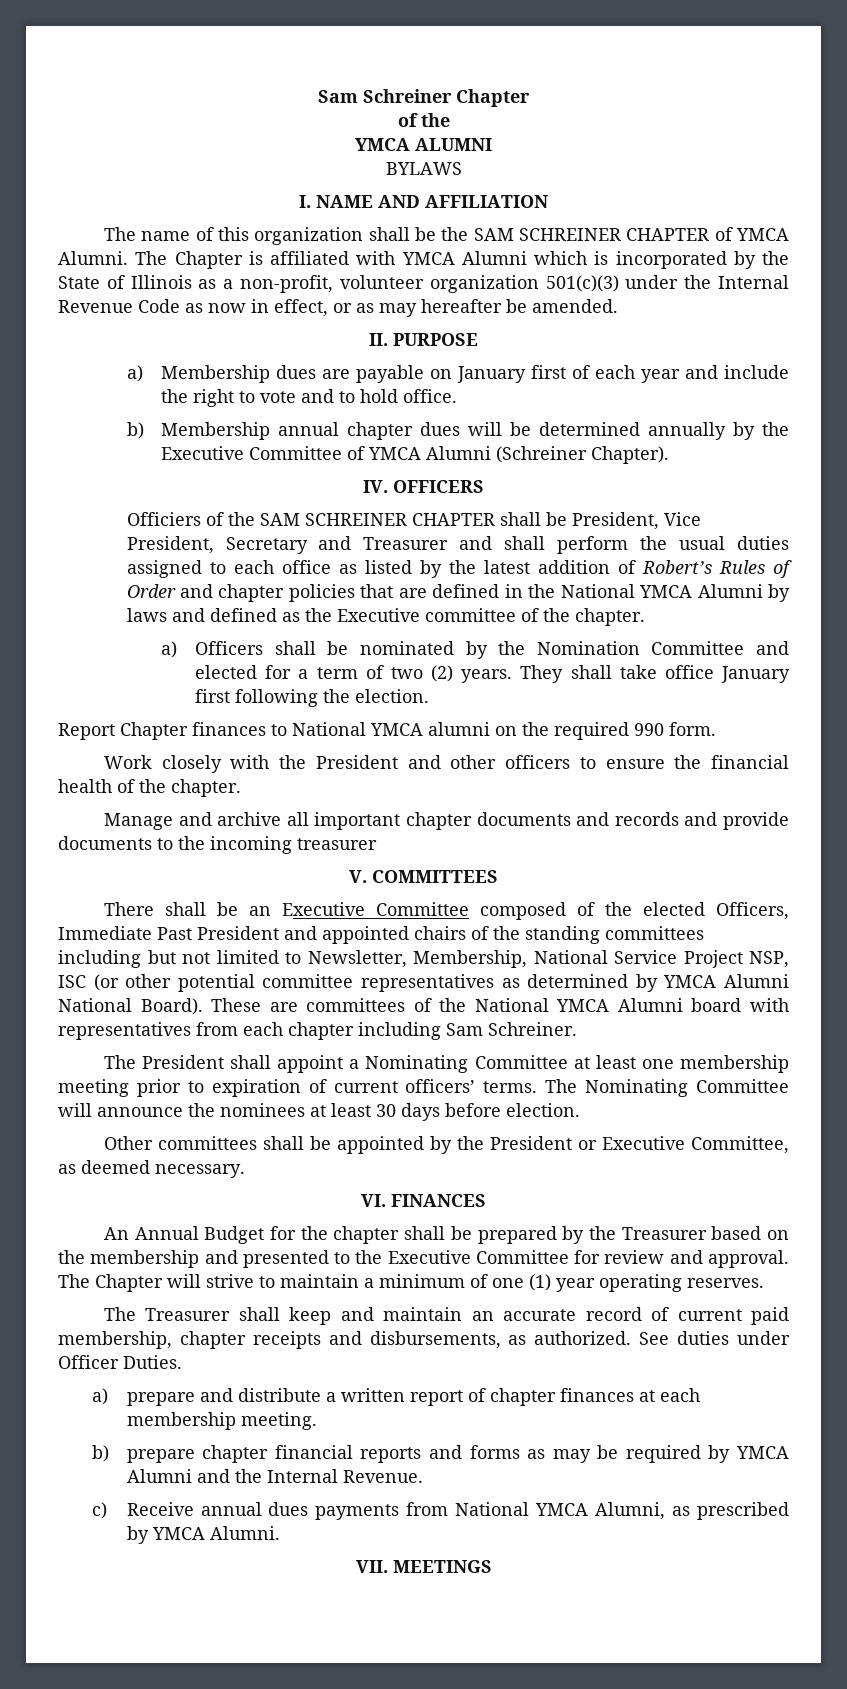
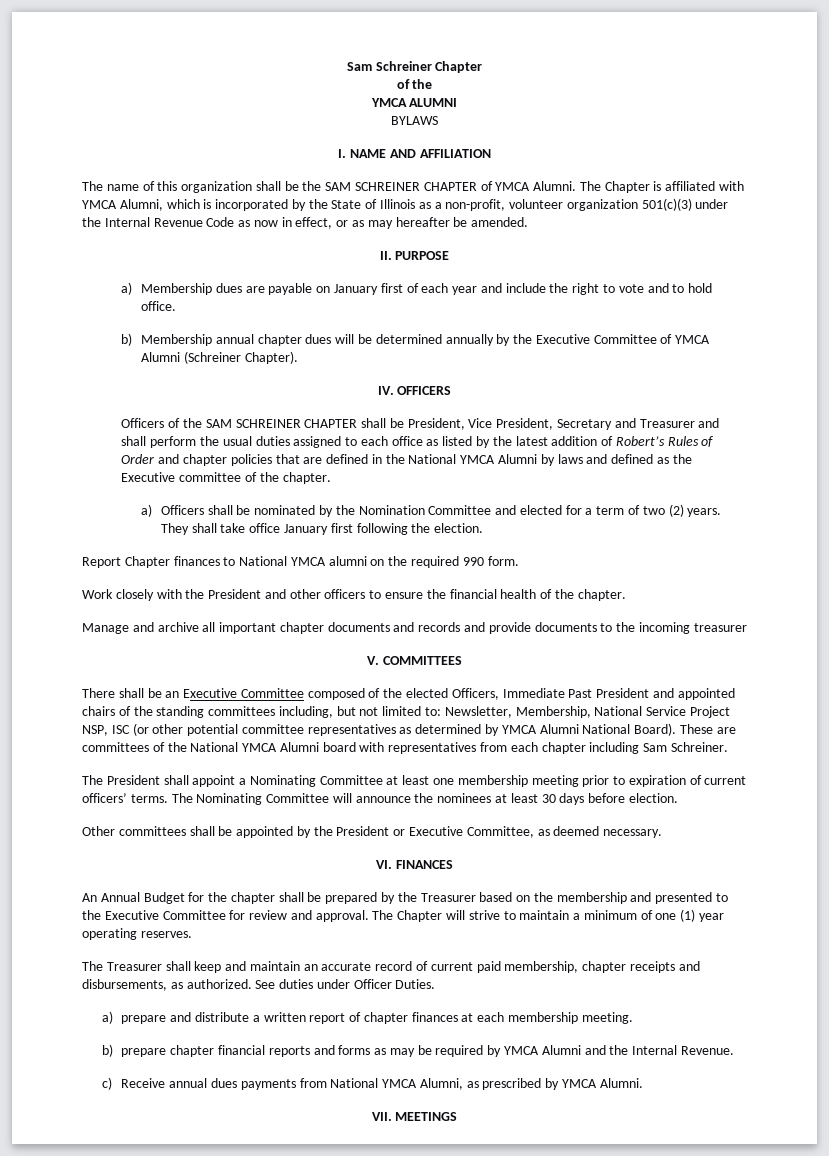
- The Chapter is affiliated with YMCA Alumni which is incorporated by the State of Illinois as a non-profit, volunteer organization 501(c)(3) under the Internal Revenue Code as now in effect, or as may hereafter be amended.
+ The Chapter is affiliated with YMCA Alumni, which is incorporated by the State of Illinois as a non-profit, volunteer organization 501(c)(3) under the Internal Revenue Code as now in effect, or as may hereafter be amended.
- Officiers of the SAM SCHREINER CHAPTER shall be President, Vice President, Secretary and Treasurer and shall perform the usual duties assigned to each office as listed by the latest addition of Robert’s Rules of Order and chapter policies that are defined in the National YMCA Alumni by laws and defined as the Executive committee of the chapter.
+ Officers of the SAM SCHREINER CHAPTER shall be President, Vice President, Secretary and Treasurer and shall perform the usual duties assigned to each office as listed by the latest addition of Robert’s Rules of Order and chapter policies that are defined in the National YMCA Alumni by laws and defined as the Executive committee of the chapter.
- There shall be an Executive Committee composed of the elected Officers, Immediate Past President and appointed chairs of the standing committees including but not limited to Newsletter, Membership, National Service Project NSP, ISC (or other potential committee representatives as determined by YMCA Alumni National Board).
+ There shall be an Executive Committee composed of the elected Officers, Immediate Past President and appointed chairs of the standing committees including, but not limited to: Newsletter, Membership, National Service Project NSP, ISC (or other potential committee representatives as determined by YMCA Alumni National Board).

